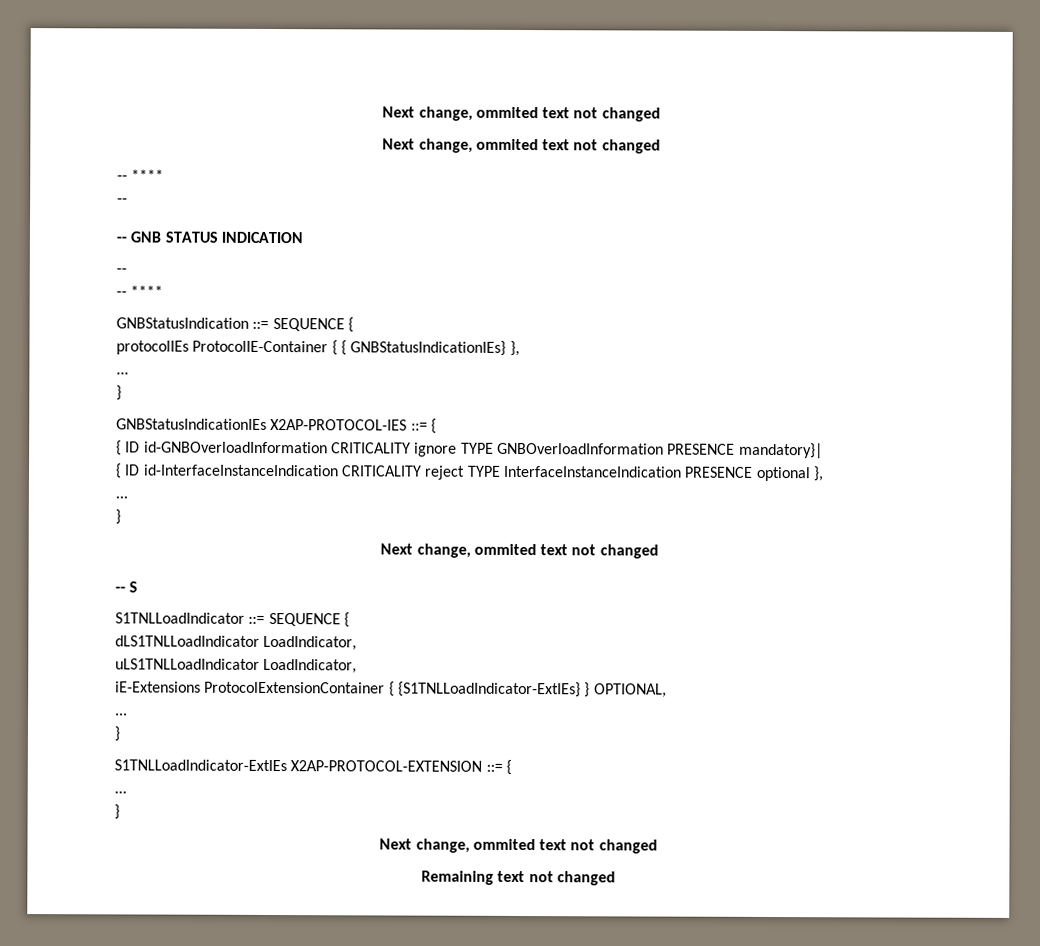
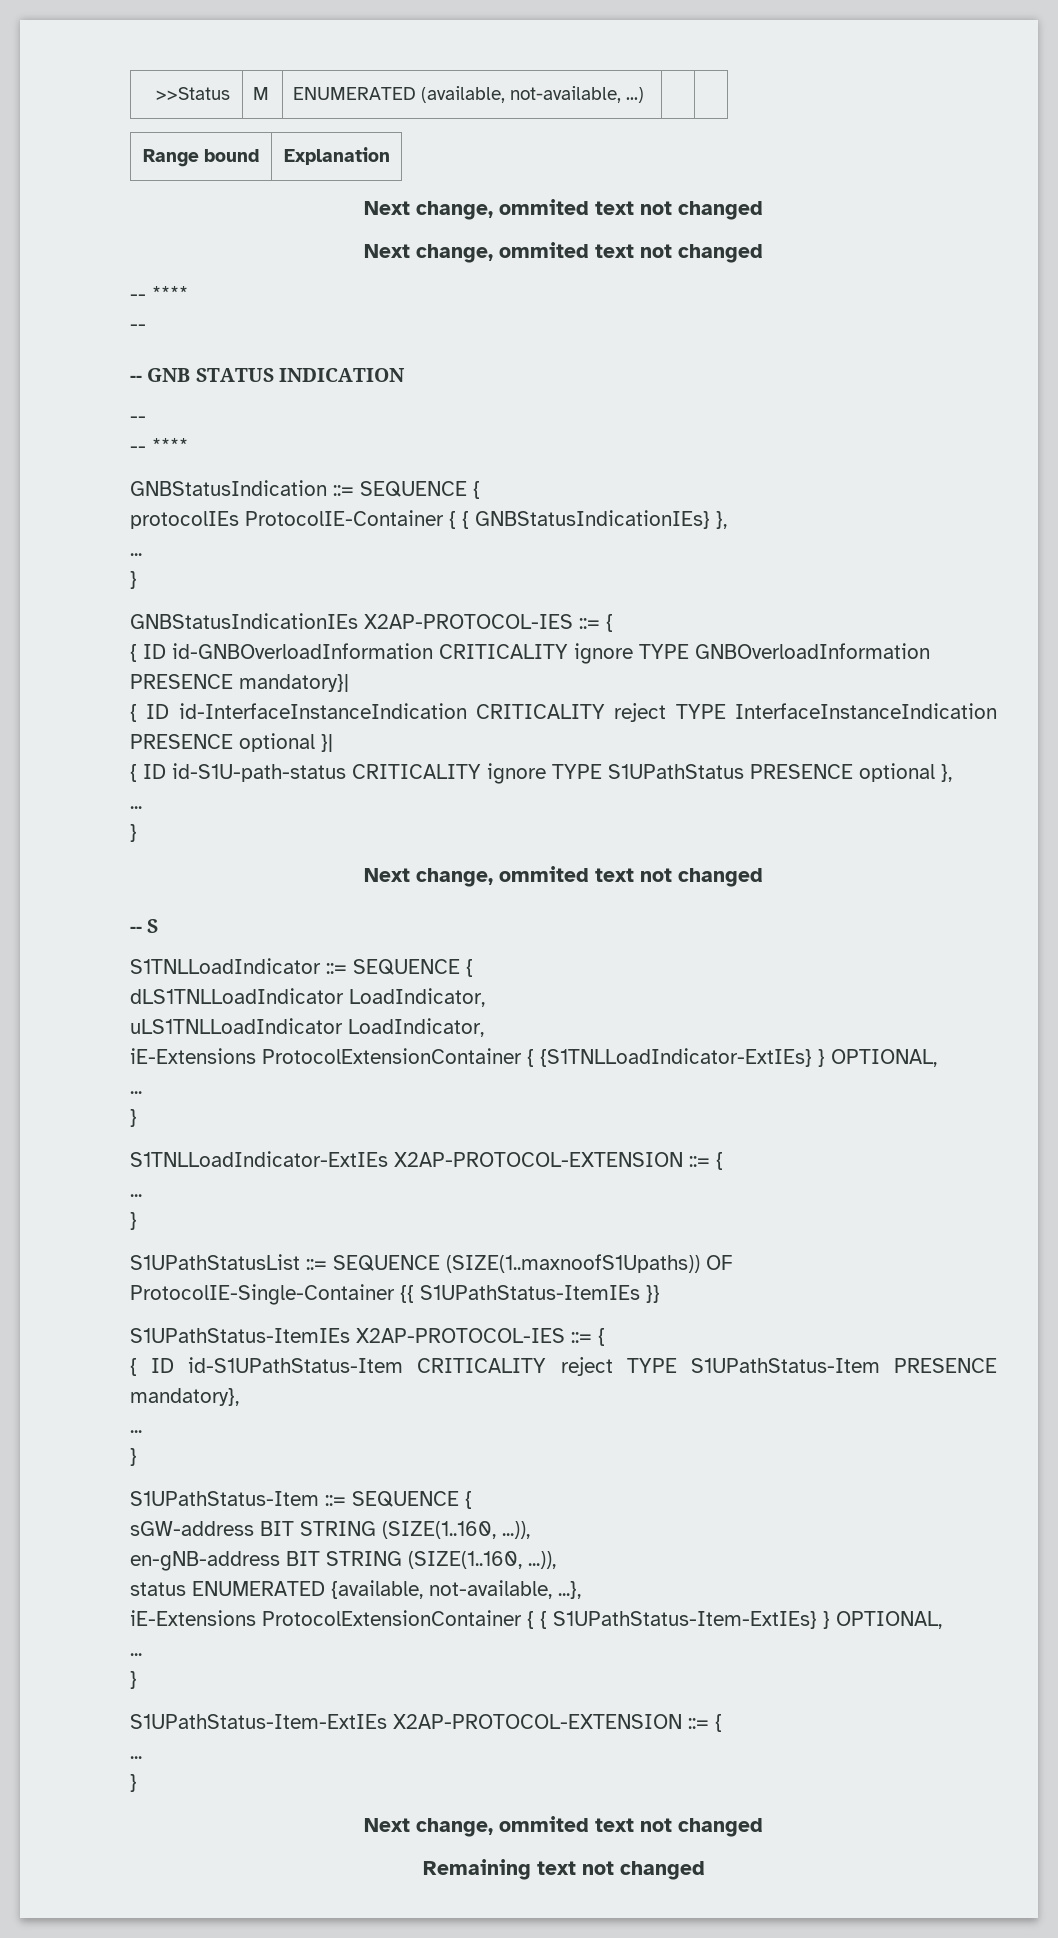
+ >>Status | M | ENUMERATED (available, not-available, ...) | |
+ Range bound | Explanation
- { ID id-InterfaceInstanceIndication CRITICALITY reject TYPE InterfaceInstanceIndication PRESENCE optional },
+ { ID id-InterfaceInstanceIndication CRITICALITY reject TYPE InterfaceInstanceIndication PRESENCE optional }|
+ { ID id-S1U-path-status CRITICALITY ignore TYPE S1UPathStatus PRESENCE optional },
+ S1UPathStatusList ::= SEQUENCE (SIZE(1..maxnoofS1Upaths)) OF ProtocolIE-Single-Container {{ S1UPathStatus-ItemIEs }}
+ S1UPathStatus-ItemIEs X2AP-PROTOCOL-IES ::= {
+ { ID id-S1UPathStatus-Item CRITICALITY reject TYPE S1UPathStatus-Item PRESENCE mandatory},
+ ...
+ }
+ S1UPathStatus-Item ::= SEQUENCE {
+ sGW-address BIT STRING (SIZE(1..160, ...)),
+ en-gNB-address BIT STRING (SIZE(1..160, ...)),
+ status ENUMERATED {available, not-available, ...},
+ iE-Extensions ProtocolExtensionContainer { { S1UPathStatus-Item-ExtIEs} } OPTIONAL,
+ ...
+ }
+ S1UPathStatus-Item-ExtIEs X2AP-PROTOCOL-EXTENSION ::= {
+ ...
+ }

